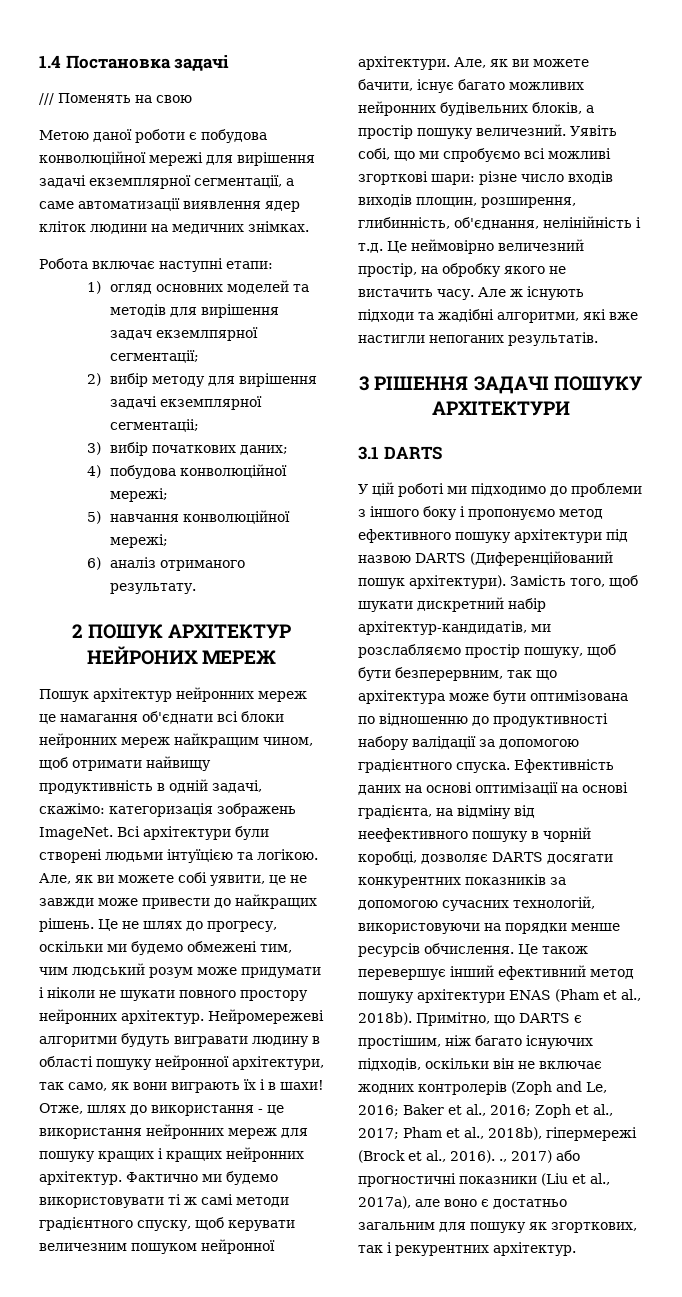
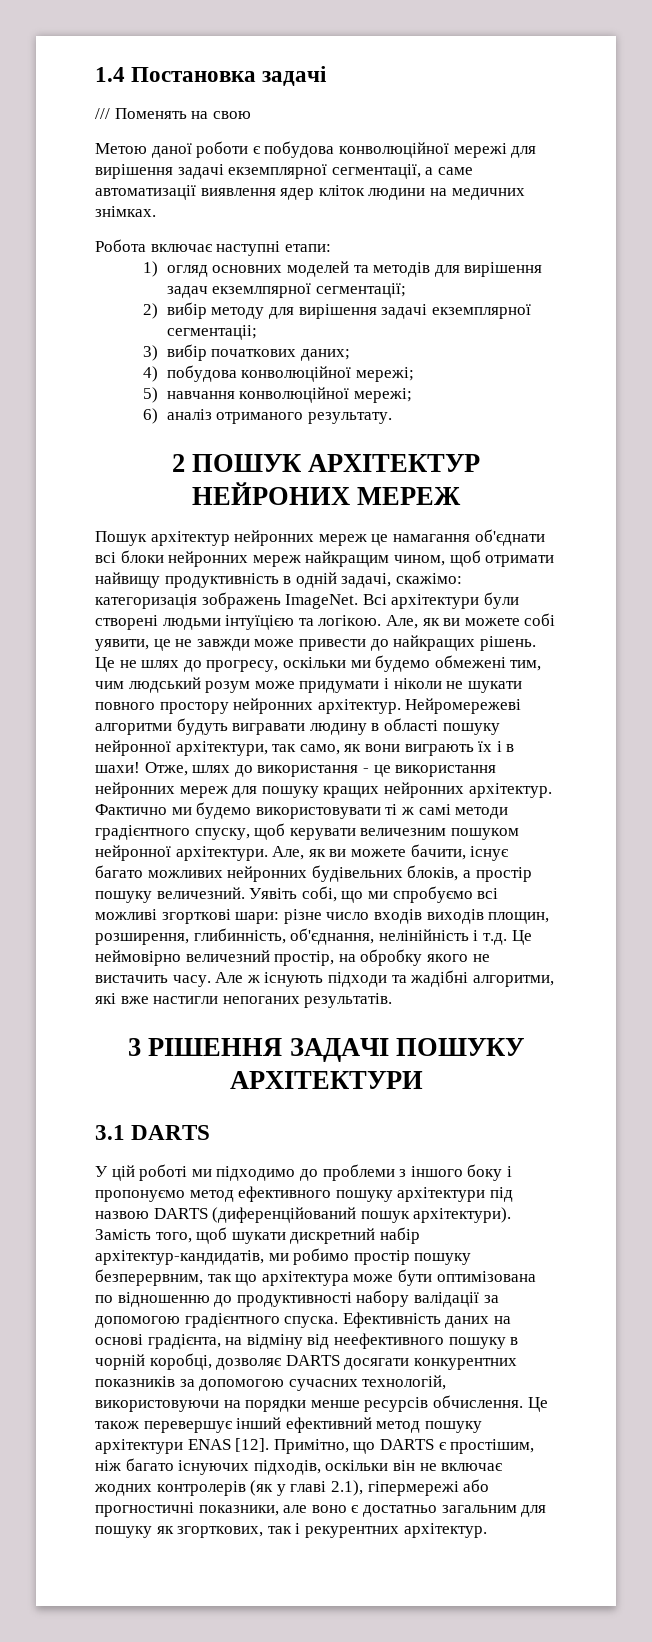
- Отже, шлях до використання - це використання нейронних мереж для пошуку кращих і кращих нейронних архітектур.
+ Отже, шлях до використання - це використання нейронних мереж для пошуку кращих нейронних архітектур.
- У цій роботі ми підходимо до проблеми з іншого боку і пропонуємо метод ефективного пошуку архітектури під назвою DARTS (Диференційований пошук архітектури).
+ У цій роботі ми підходимо до проблеми з іншого боку і пропонуємо метод ефективного пошуку архітектури під назвою DARTS (диференційований пошук архітектури).
- Замість того, щоб шукати дискретний набір архітектур-кандидатів, ми розслабляємо простір пошуку, щоб бути безперервним, так що архітектура може бути оптимізована по відношенню до продуктивності набору валідації за допомогою градієнтного спуска.
+ Замість того, щоб шукати дискретний набір архітектур-кандидатів, ми робимо простір пошуку безперервним, так що архітектура може бути оптимізована по відношенню до продуктивності набору валідації за допомогою градієнтного спуска.
- Ефективність даних на основі оптимізації на основі градієнта, на відміну від неефективного пошуку в чорній коробці, дозволяє DARTS досягати конкурентних показників за допомогою сучасних технологій, використовуючи на порядки менше ресурсів обчислення.
+ Ефективність даних на основі градієнта, на відміну від неефективного пошуку в чорній коробці, дозволяє DARTS досягати конкурентних показників за допомогою сучасних технологій, використовуючи на порядки менше ресурсів обчислення.
- Це також перевершує інший ефективний метод пошуку архітектури ENAS (Pham et al., 2018b).
+ Це також перевершує інший ефективний метод пошуку архітектури ENAS [12].
- Примітно, що DARTS є простішим, ніж багато існуючих підходів, оскільки він не включає жодних контролерів (Zoph and Le, 2016; Baker et al., 2016; Zoph et al., 2017; Pham et al., 2018b), гіпермережі (Brock et al., 2016). ., 2017) або прогностичні показники (Liu et al., 2017a), але воно є достатньо загальним для пошуку як згорткових, так і рекурентних архітектур.
+ Примітно, що DARTS є простішим, ніж багато існуючих підходів, оскільки він не включає жодних контролерів (як у главі 2.1), гіпермережі або прогностичні показники, але воно є достатньо загальним для пошуку як згорткових, так і рекурентних архітектур.

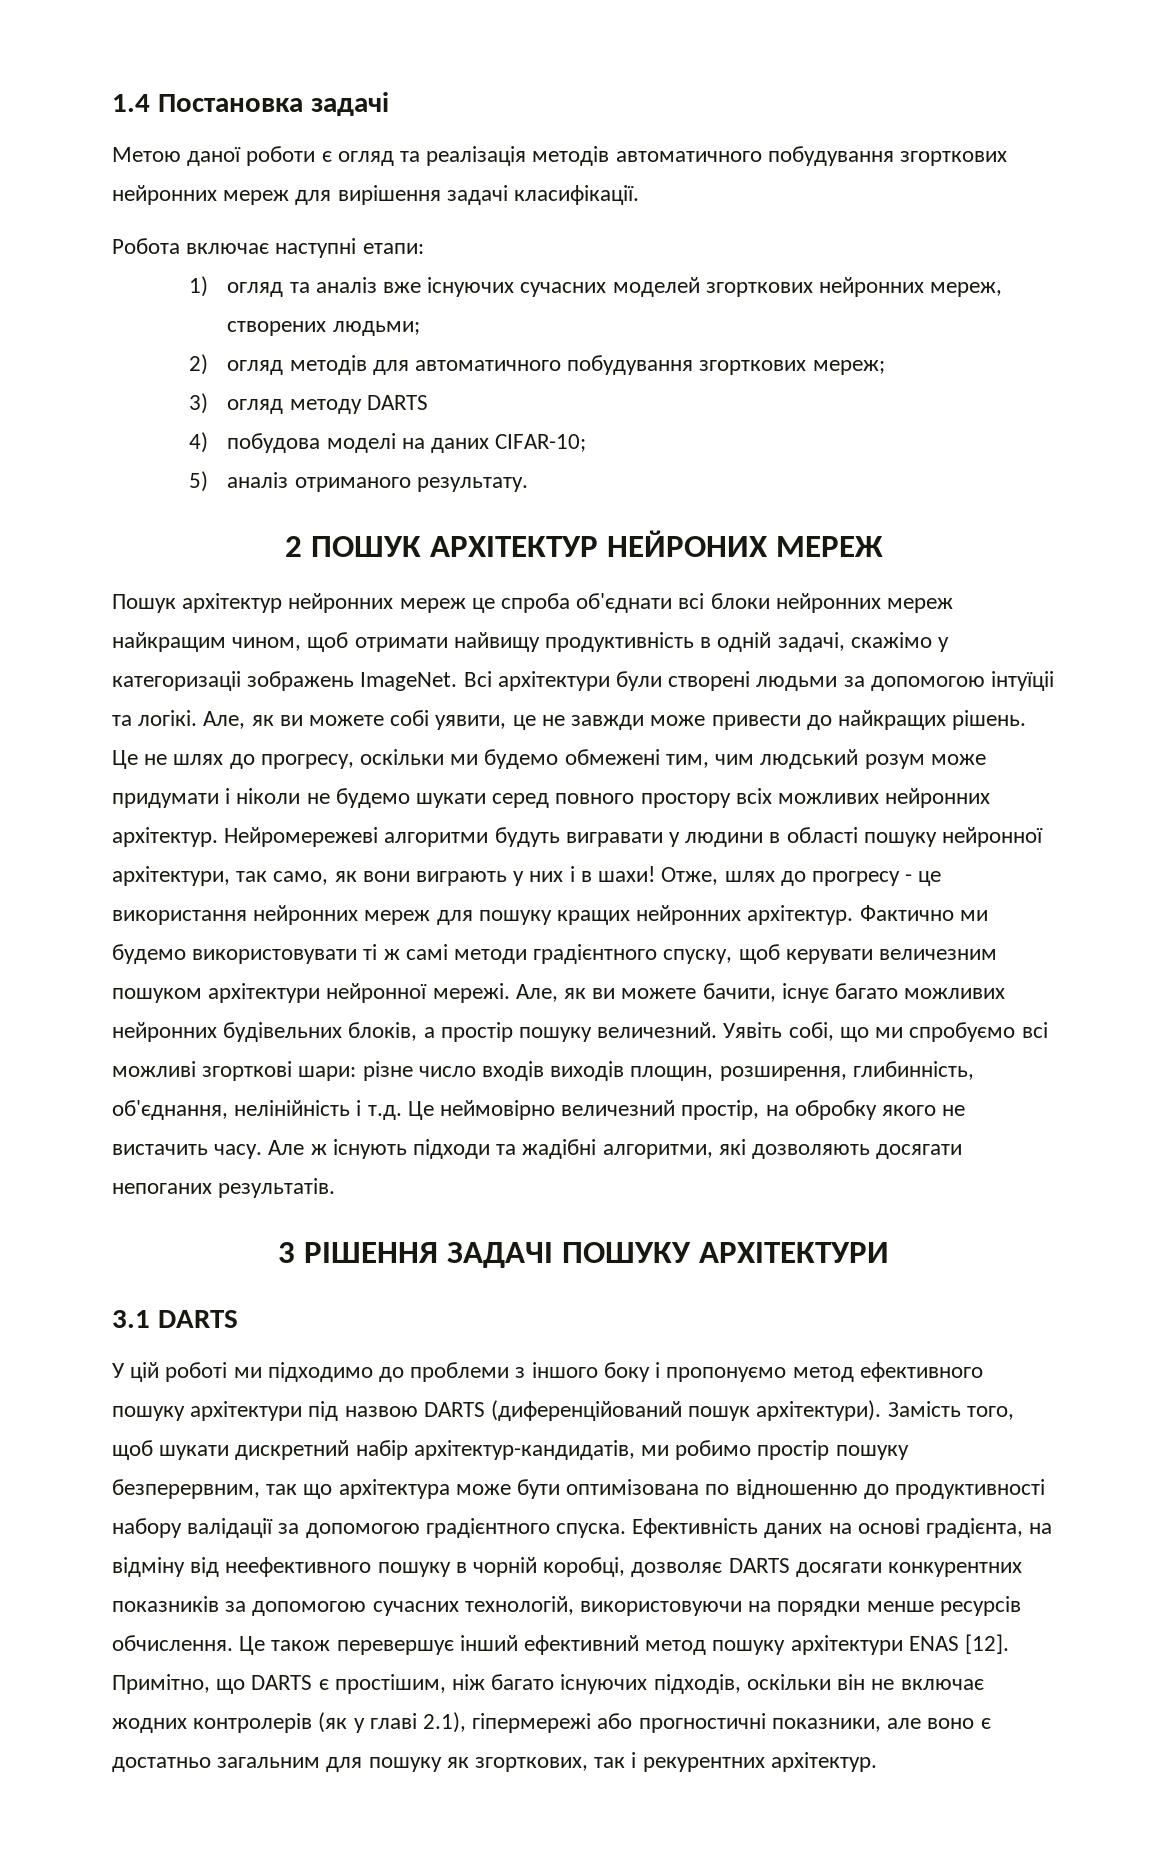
- /// Поменять на свою
- Метою даної роботи є побудова конволюцiйної мережі для вирішення задачі екземплярної сегментацiї, а саме автоматизації виявлення ядер клiток людини на медичних знімках.
+ Метою даної роботи є огляд та реалізація методів автоматичного побудування згорткових нейронних мереж для вирішення задачі класифікації.
- 1) огляд основних моделей та методів для вирішення задач екземлпярної сегментації;
- 2) вибір методу для вирiшення задачі екземплярної сегментацii;
- 3) вибір початкових даних;
- 4) побудова конволюцiйної мережі;
- 5) навчання конволюційної мережі;
- 6) аналіз отриманого результату.
+ 1) огляд та аналіз вже існуючих сучасних моделей згорткових нейронних мереж, створених людьми;
+ 2) огляд методів для автоматичного побудування згорткових мереж;
+ 3) огляд методу DARTS
+ 4) побудова моделі на даних CIFAR-10;
+ 5) аналіз отриманого результату.
- Пошук архітектур нейронних мереж це намагання об'єднати всі блоки нейронних мереж найкращим чином, щоб отримати найвищу продуктивність в одній задачі, скажімо: категоризація зображень ImageNet.
+ Пошук архітектур нейронних мереж це спроба об'єднати всі блоки нейронних мереж найкращим чином, щоб отримати найвищу продуктивність в одній задачі, скажімо у категоризаціi зображень ImageNet.
- Всі архітектури були створені людьми інтуїцією та логікою.
+ Всі архітектури були створені людьми за допомогою інтуїціi та логікi.
- Це не шлях до прогресу, оскільки ми будемо обмежені тим, чим людський розум може придумати і ніколи не шукати повного простору нейронних архітектур.
+ Це не шлях до прогресу, оскільки ми будемо обмежені тим, чим людський розум може придумати і ніколи не будемо шукати серед повного простору всіх можливих нейронних архітектур.
- Нейромережеві алгоритми будуть вигравати людину в області пошуку нейронної архітектури, так само, як вони виграють їх і в шахи!
+ Нейромережеві алгоритми будуть вигравати у людини в області пошуку нейронної архітектури, так само, як вони виграють у них і в шахи!
- Отже, шлях до використання - це використання нейронних мереж для пошуку кращих нейронних архітектур.
+ Отже, шлях до прогресу - це використання нейронних мереж для пошуку кращих нейронних архітектур.
- Фактично ми будемо використовувати ті ж самі методи градієнтного спуску, щоб керувати величезним пошуком нейронної архітектури.
+ Фактично ми будемо використовувати ті ж самі методи градієнтного спуску, щоб керувати величезним пошуком архітектури нейронної мережi.
- Але ж існують підходи та жадібні алгоритми, які вже настигли непоганих результатів.
+ Але ж існують підходи та жадібні алгоритми, які дозволяють досягати непоганих результатів.

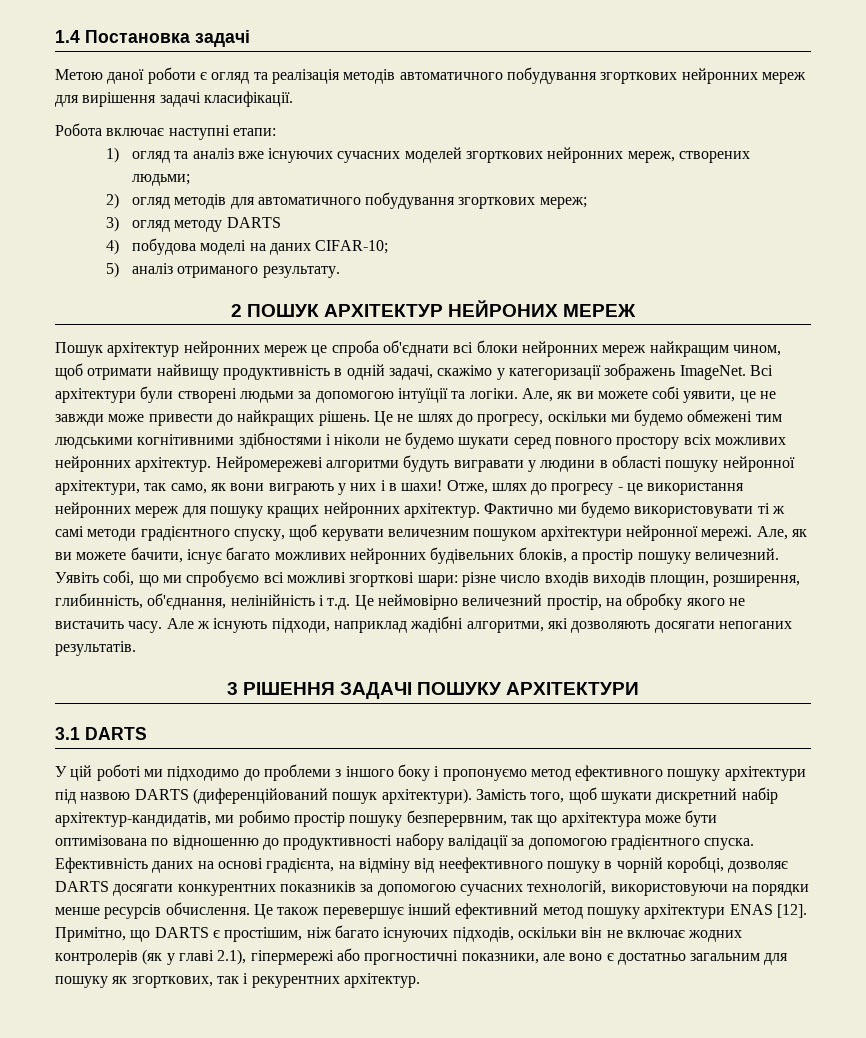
- Пошук архітектур нейронних мереж це спроба об'єднати всі блоки нейронних мереж найкращим чином, щоб отримати найвищу продуктивність в одній задачі, скажімо у категоризаціi зображень ImageNet.
+ Пошук архітектур нейронних мереж це спроба об'єднати всі блоки нейронних мереж найкращим чином, щоб отримати найвищу продуктивність в одній задачі, скажімо у категоризації зображень ImageNet.
- Всі архітектури були створені людьми за допомогою інтуїціi та логікi.
+ Всі архітектури були створені людьми за допомогою інтуїції та логіки.
- Це не шлях до прогресу, оскільки ми будемо обмежені тим, чим людський розум може придумати і ніколи не будемо шукати серед повного простору всіх можливих нейронних архітектур.
+ Це не шлях до прогресу, оскільки ми будемо обмежені тим людськими когнітивними здібностями і ніколи не будемо шукати серед повного простору всіх можливих нейронних архітектур.
- Але ж існують підходи та жадібні алгоритми, які дозволяють досягати непоганих результатів.
+ Але ж існують підходи, наприклад жадібні алгоритми, які дозволяють досягати непоганих результатів.

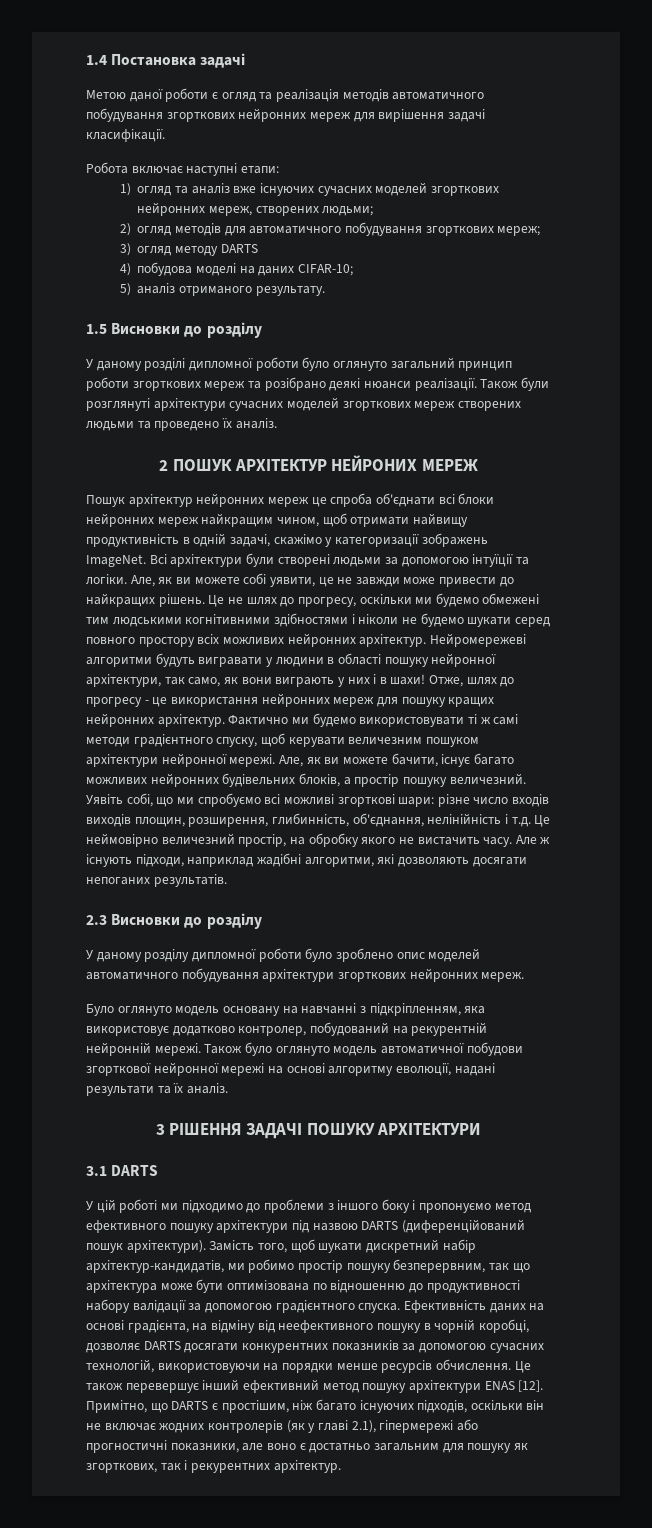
+ 1.5 Висновки до розділу
+ У даному розділі дипломної роботи було оглянуто загальний принцип роботи згорткових мереж та розібрано деякі нюанси реалізації. Також були розглянуті архітектури сучасних моделей згорткових мереж створених людьми та проведено їх аналіз.
+ 2.3 Висновки до розділу
+ У даному розділу дипломної роботи було зроблено опис моделей автоматичного побудування архітектури згорткових нейронних мереж.
+ Було оглянуто модель основану на навчанні з підкріпленням, яка використовує додатково контролер, побудований на рекурентній нейронній мережі. Також було оглянуто модель автоматичної побудови згорткової нейронної мережі на основі алгоритму еволюції, надані результати та їх аналіз.

